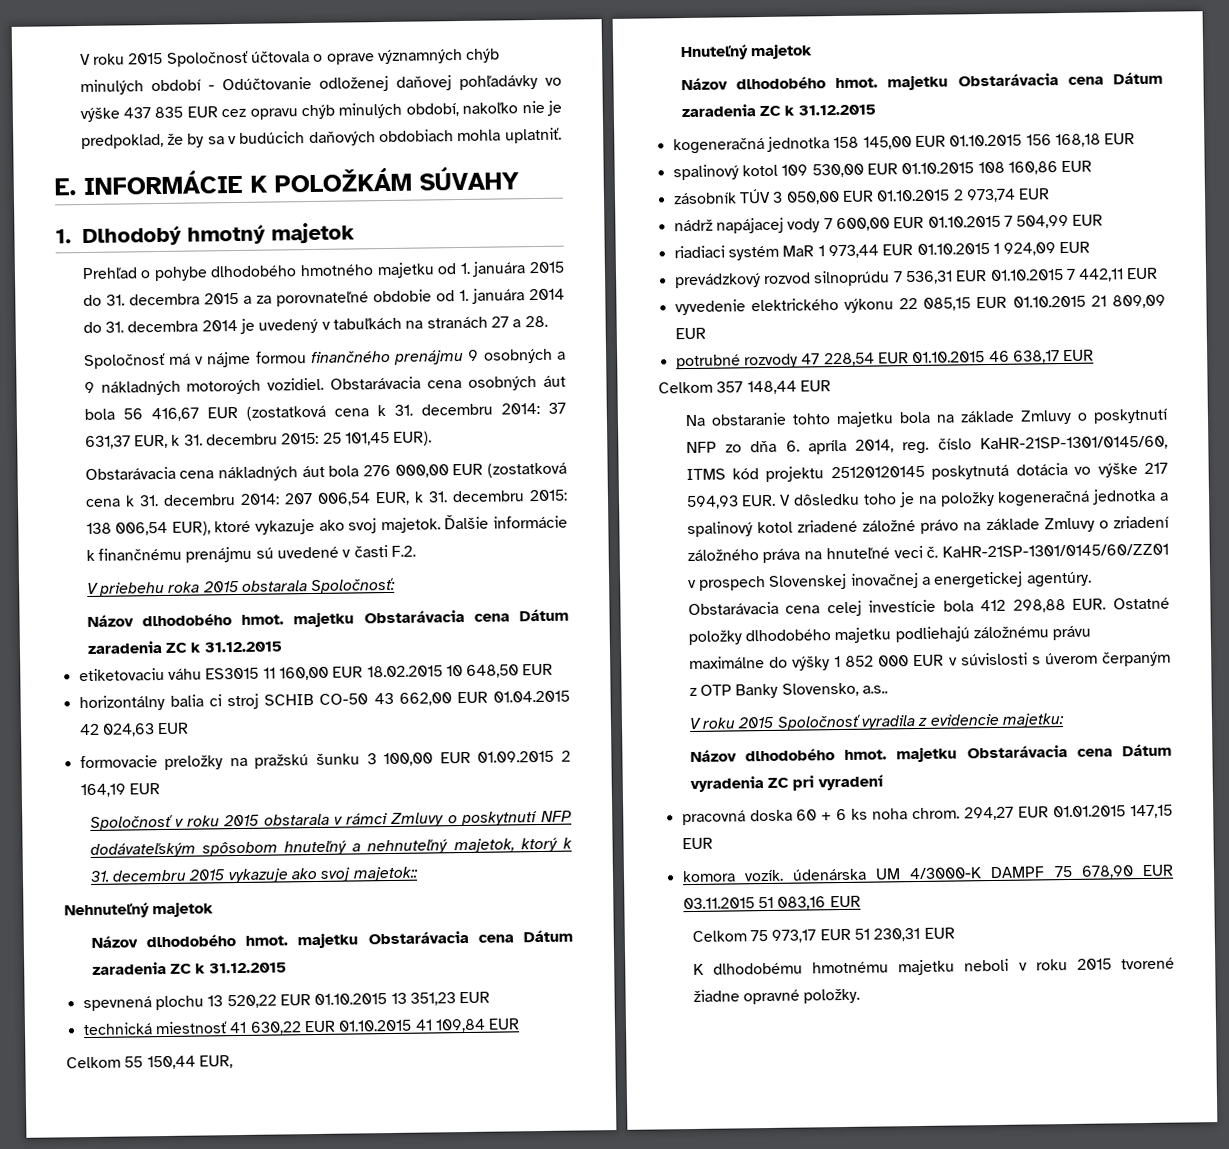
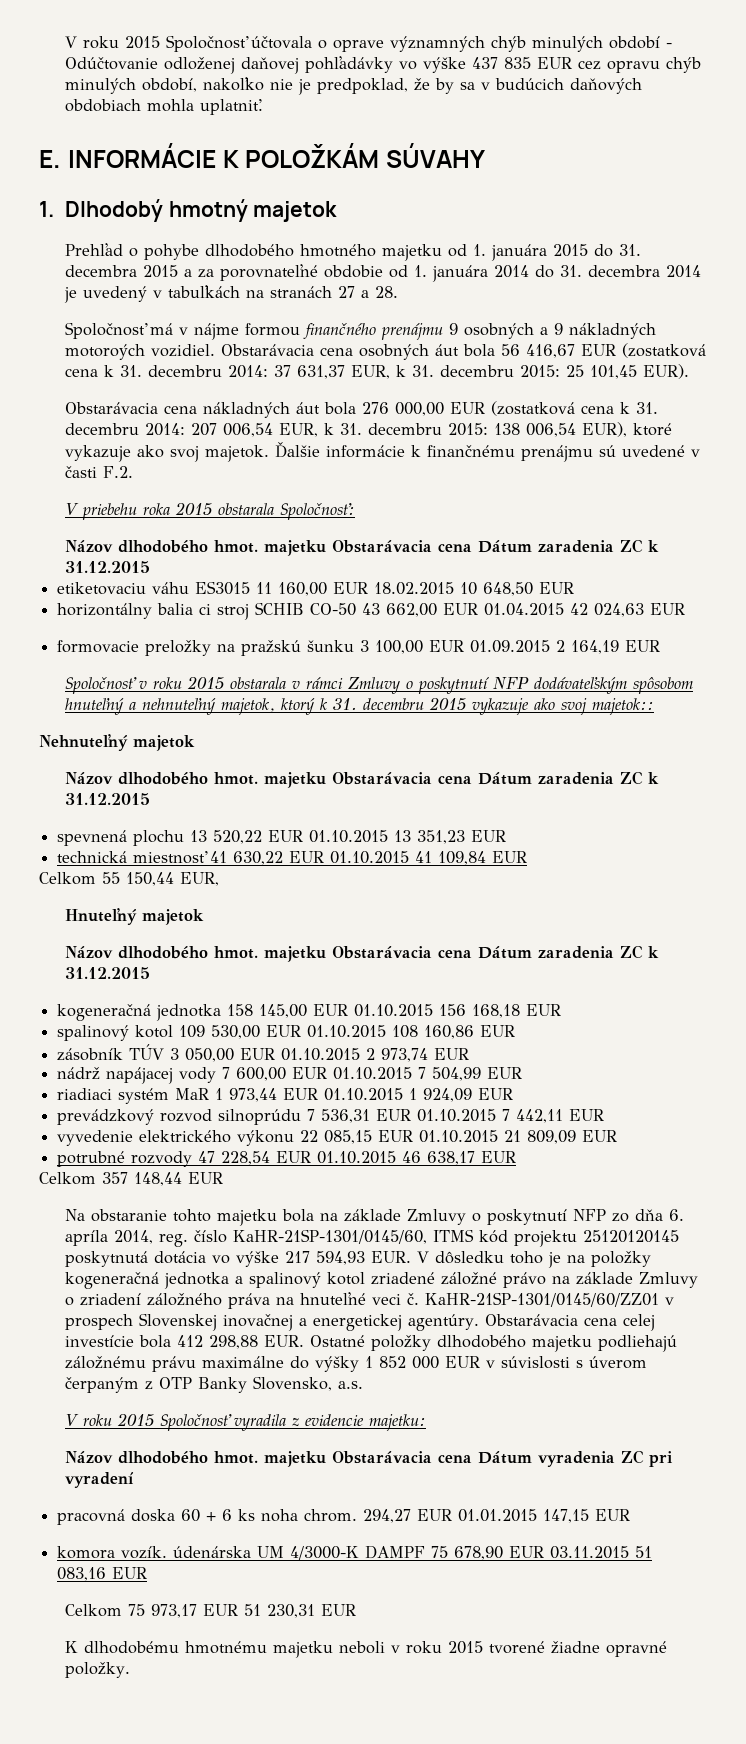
- Obstarávacia cena celej investície bola 412 298,88 EUR. Ostatné položky dlhodobého majetku podliehajú záložnému právu maximálne do výšky 1 852 000 EUR v súvislosti s úverom čerpaným z OTP Banky Slovensko, a.s..
+ Obstarávacia cena celej investície bola 412 298,88 EUR. Ostatné položky dlhodobého majetku podliehajú záložnému právu maximálne do výšky 1 852 000 EUR v súvislosti s úverom čerpaným z OTP Banky Slovensko, a.s.

